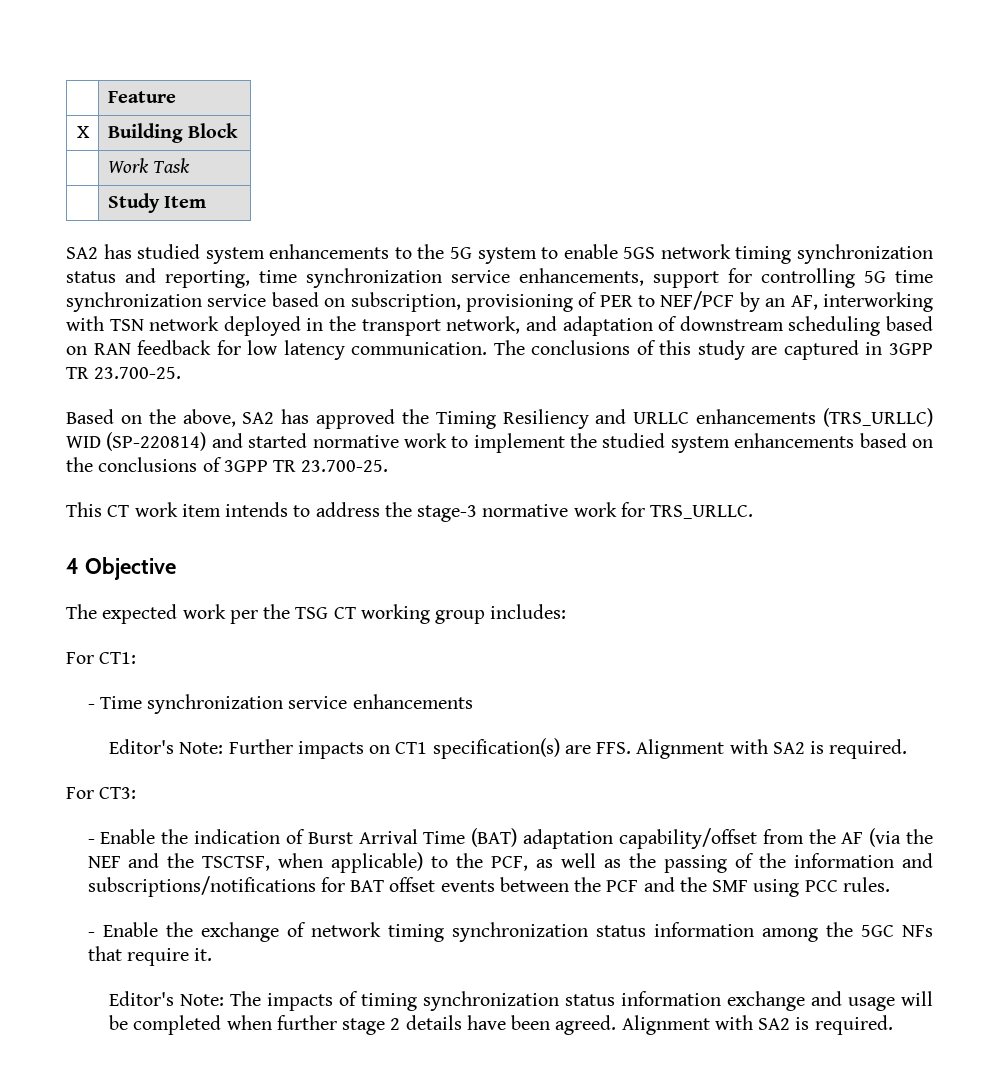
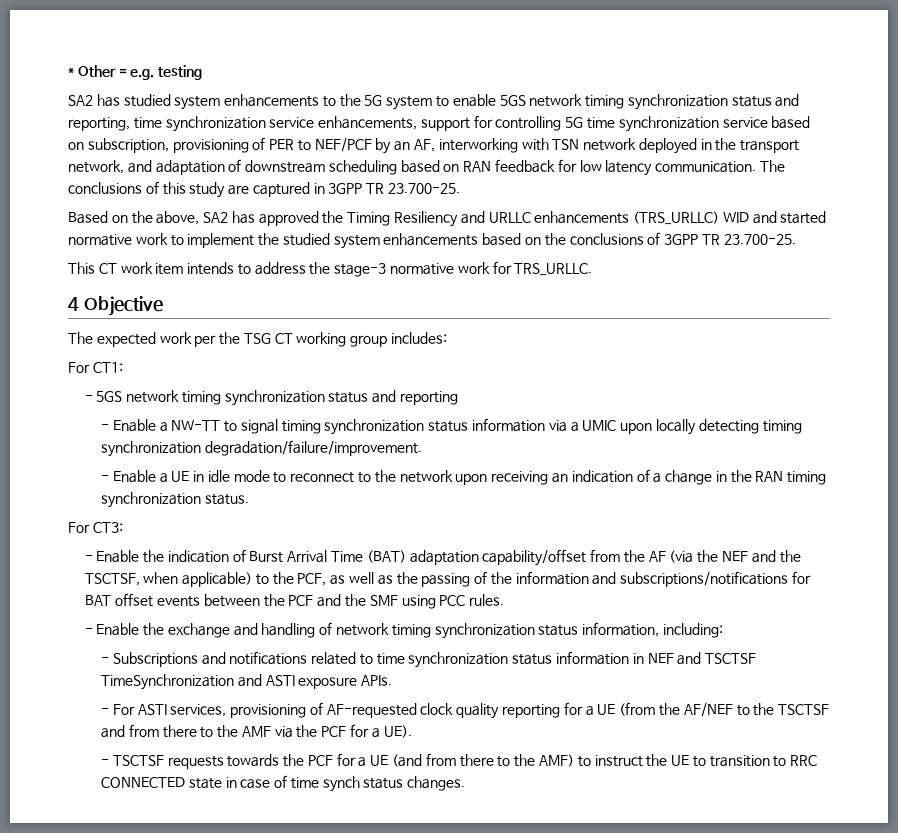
- | Feature
- X | Building Block
- | Work Task
- | Study Item
+ * Other = e.g. testing
- Based on the above, SA2 has approved the Timing Resiliency and URLLC enhancements (TRS_URLLC) WID (SP-220814) and started normative work to implement the studied system enhancements based on the conclusions of 3GPP TR 23.700-25.
+ Based on the above, SA2 has approved the Timing Resiliency and URLLC enhancements (TRS_URLLC) WID and started normative work to implement the studied system enhancements based on the conclusions of 3GPP TR 23.700-25.
- - Time synchronization service enhancements
- Editor's Note: Further impacts on CT1 specification(s) are FFS. Alignment with SA2 is required.
+ - 5GS network timing synchronization status and reporting
+ - Enable a NW-TT to signal timing synchronization status information via a UMIC upon locally detecting timing synchronization degradation/failure/improvement.
+ - Enable a UE in idle mode to reconnect to the network upon receiving an indication of a change in the RAN timing synchronization status.
- - Enable the exchange of network timing synchronization status information among the 5GC NFs that require it.
- Editor's Note: The impacts of timing synchronization status information exchange and usage will be completed when further stage 2 details have been agreed. Alignment with SA2 is required.
+ - Enable the exchange and handling of network timing synchronization status information, including:
+ - Subscriptions and notifications related to time synchronization status information in NEF and TSCTSF TimeSynchronization and ASTI exposure APIs.
+ - For ASTI services, provisioning of AF-requested clock quality reporting for a UE (from the AF/NEF to the TSCTSF and from there to the AMF via the PCF for a UE).
+ - TSCTSF requests towards the PCF for a UE (and from there to the AMF) to instruct the UE to transition to RRC CONNECTED state in case of time synch status changes.

